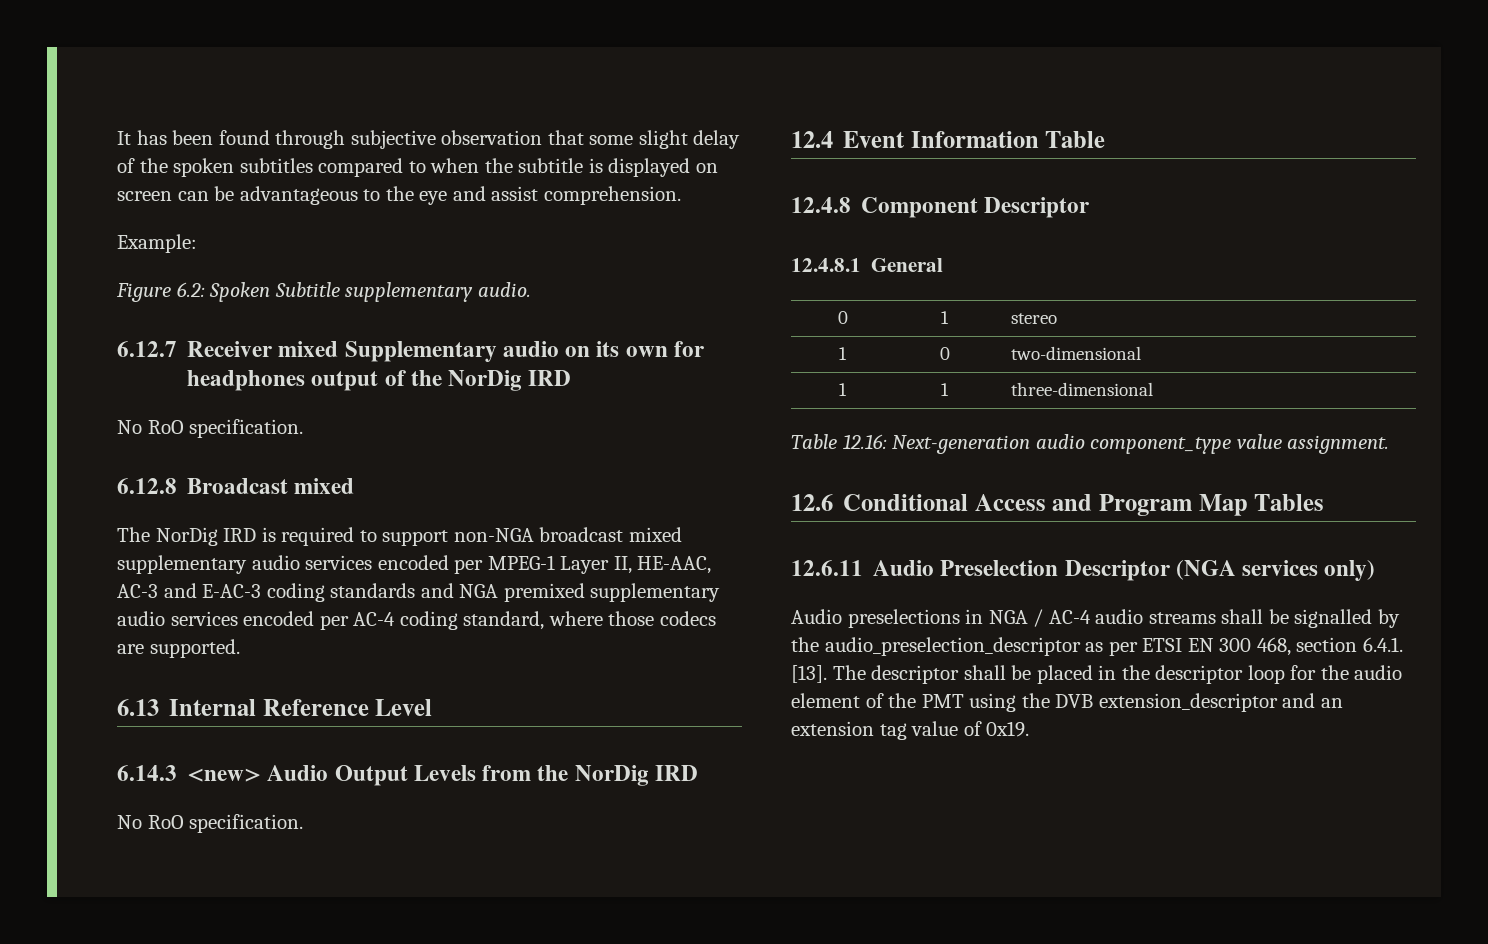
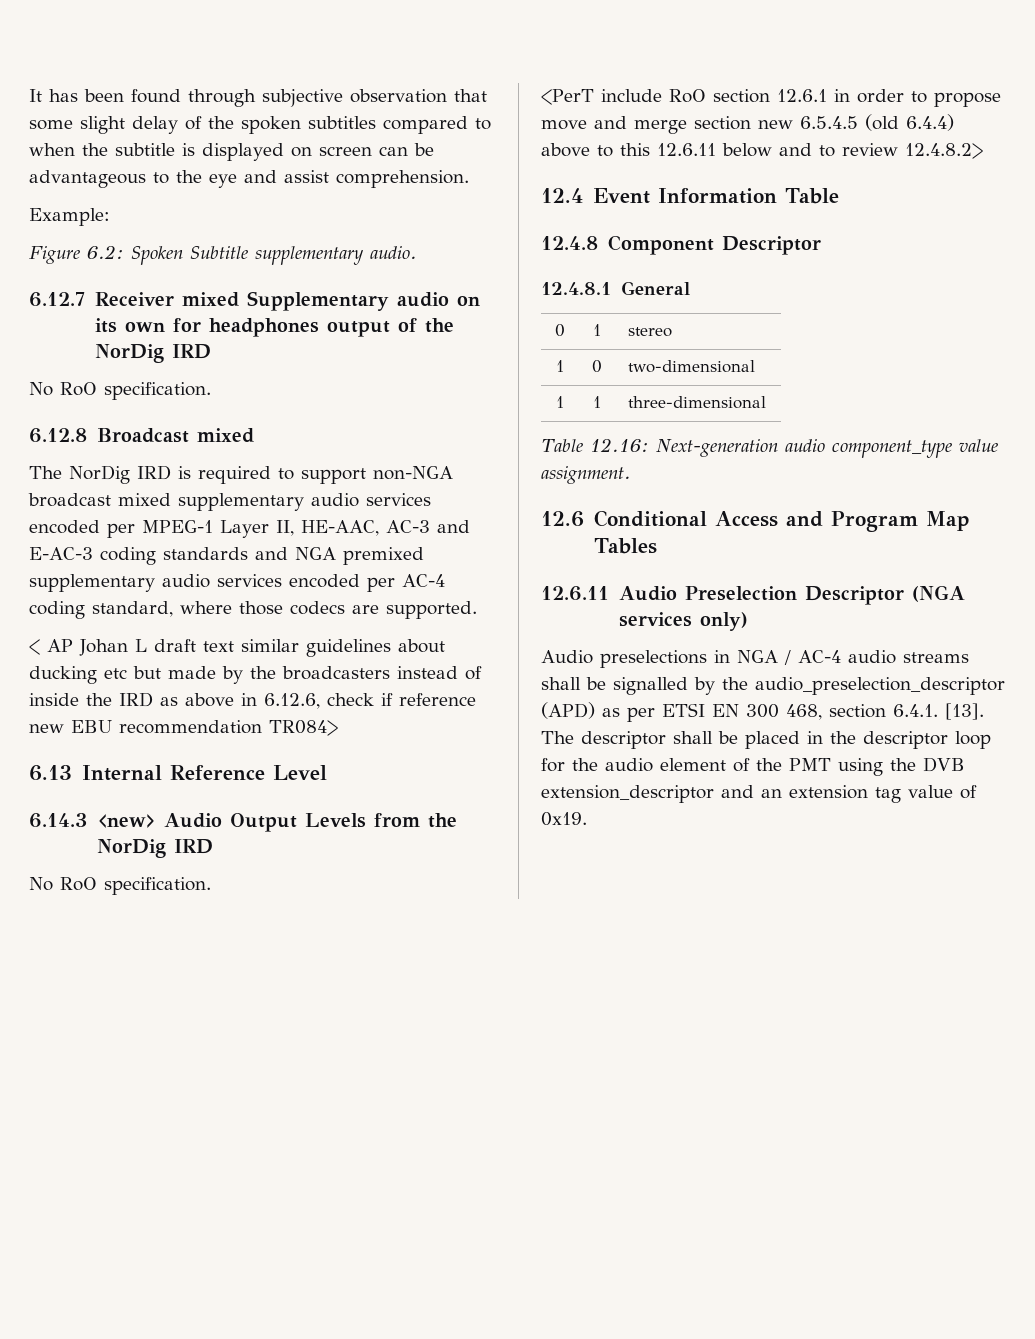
+ < AP Johan L draft text similar guidelines about ducking etc but made by the broadcasters instead of inside the IRD as above in 6.12.6, check if reference new EBU recommendation TR084>
+ <PerT include RoO section 12.6.1 in order to propose move and merge section new 6.5.4.5 (old 6.4.4) above to this 12.6.11 below and to review 12.4.8.2>
- Audio preselections in NGA / AC-4 audio streams shall be signalled by the audio_preselection_descriptor as per ETSI EN 300 468, section 6.4.1. [13].
+ Audio preselections in NGA / AC-4 audio streams shall be signalled by the audio_preselection_descriptor (APD) as per ETSI EN 300 468, section 6.4.1. [13].

